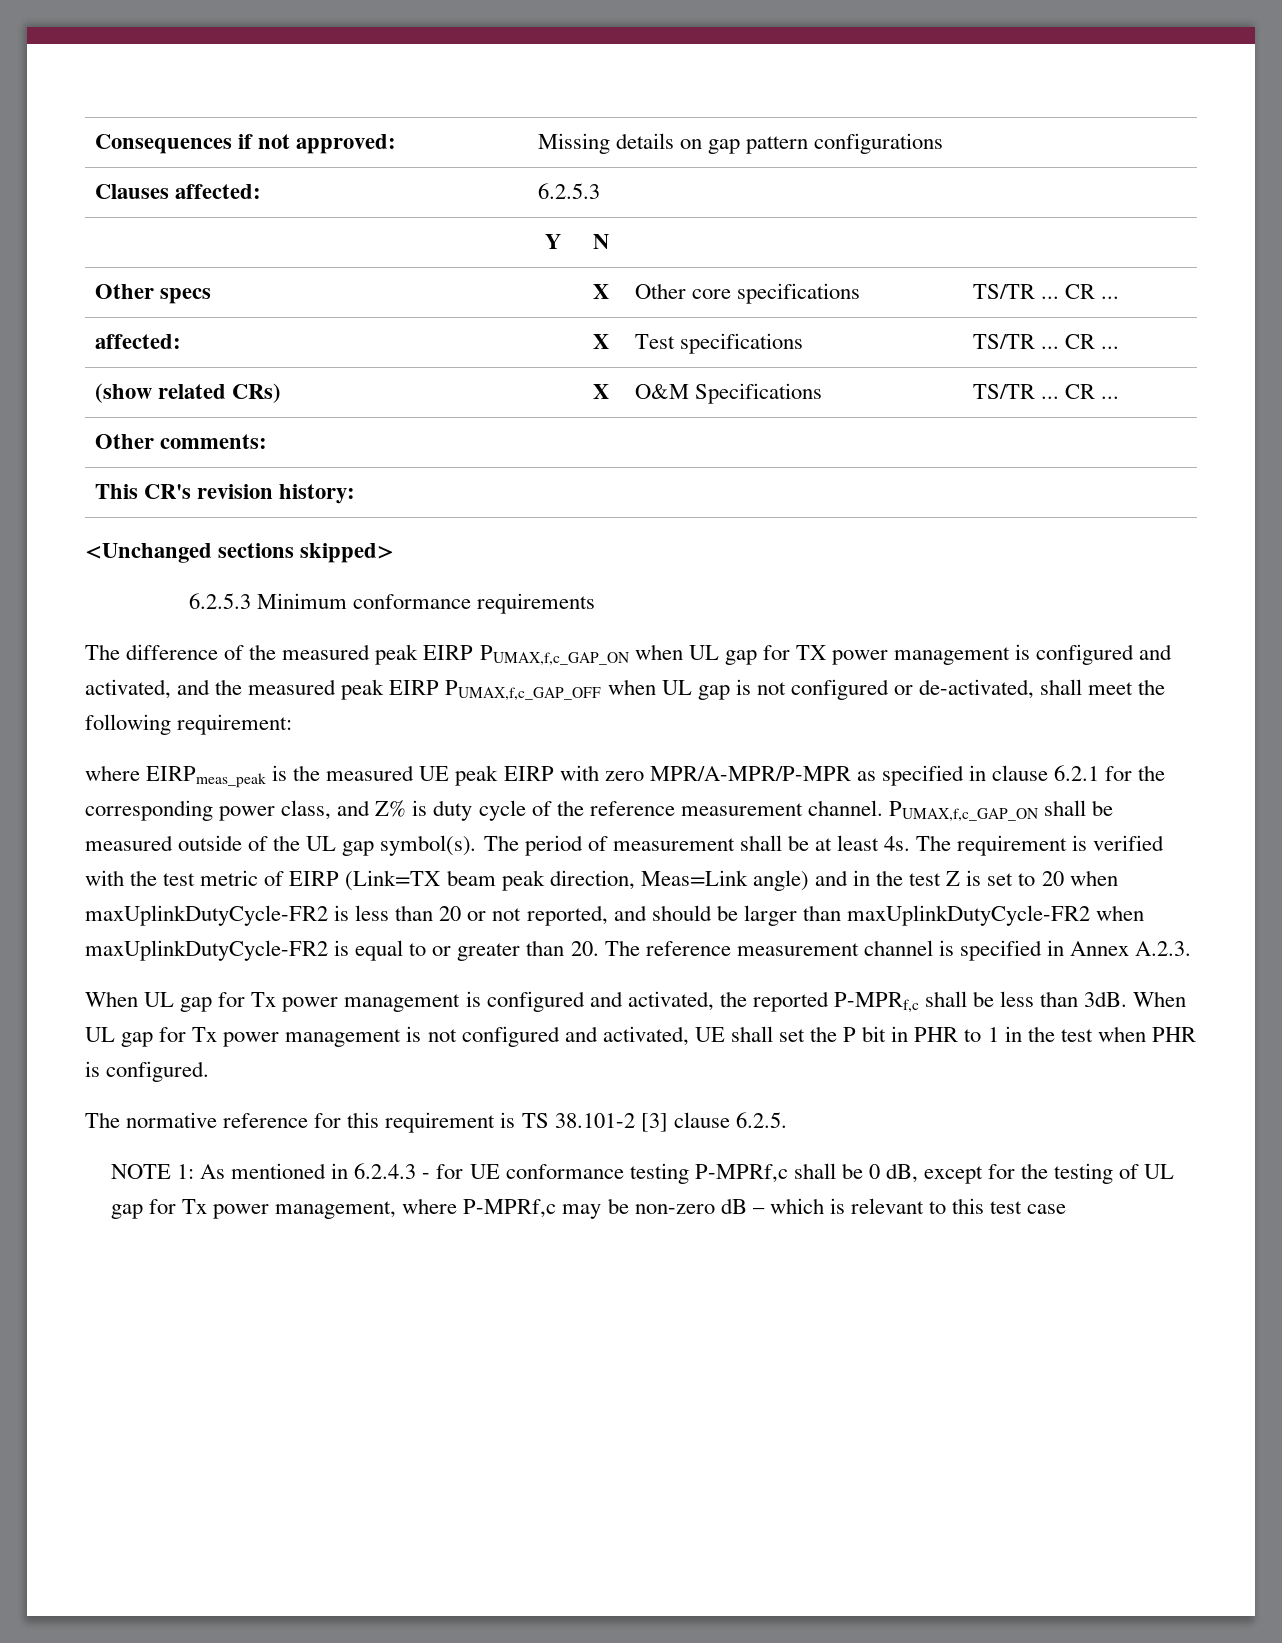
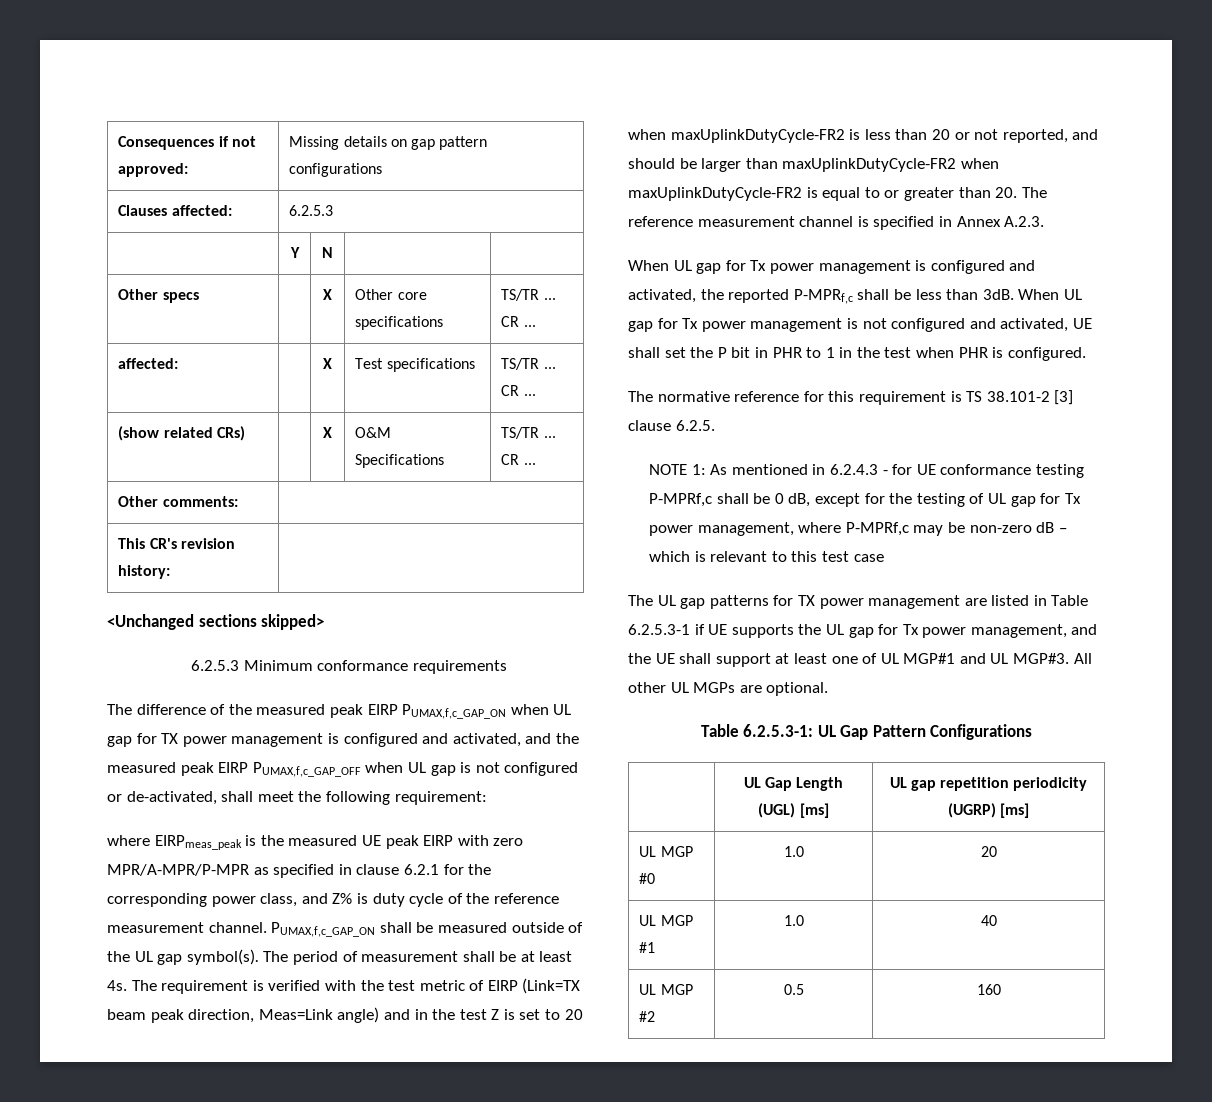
+ The UL gap patterns for TX power management are listed in Table 6.2.5.3-1 if UE supports the UL gap for Tx power management, and the UE shall support at least one of UL MGP#1 and UL MGP#3. All other UL MGPs are optional.
+ Table 6.2.5.3-1: UL Gap Pattern Configurations
+ | UL Gap Length (UGL) [ms] | UL gap repetition periodicity (UGRP) [ms]
+ UL MGP #0 | 1.0 | 20
+ UL MGP #1 | 1.0 | 40
+ UL MGP #2 | 0.5 | 160

